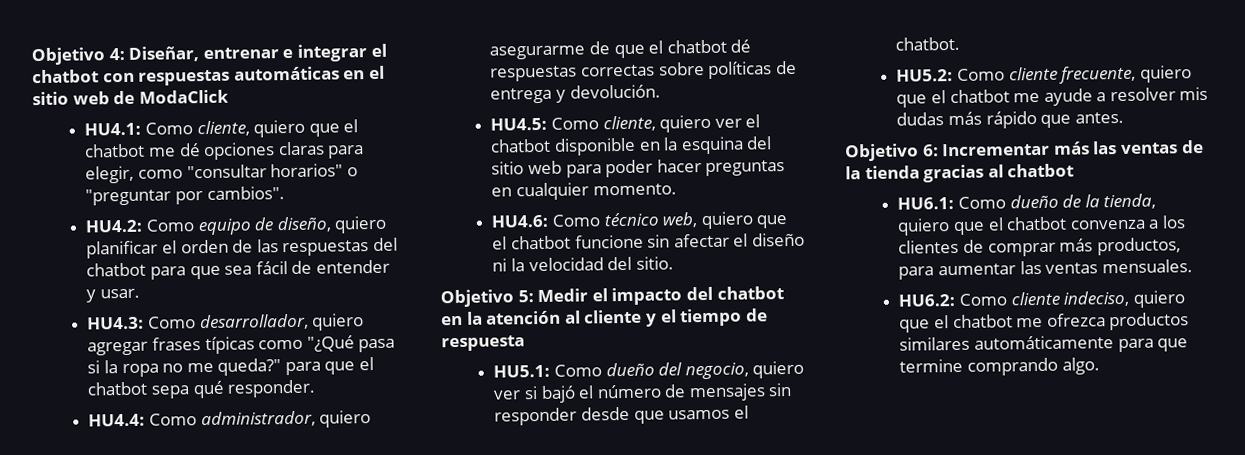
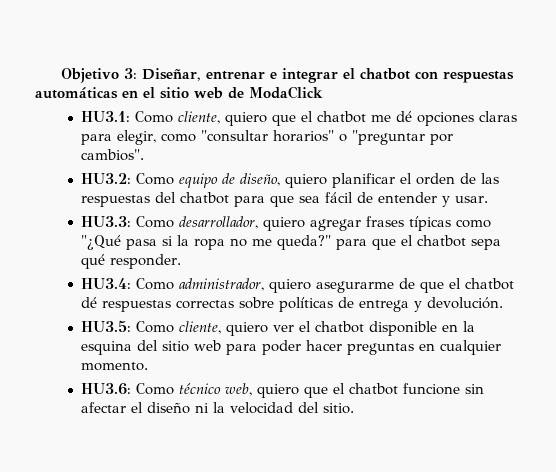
- Objetivo 4: Diseñar, entrenar e integrar el chatbot con respuestas automáticas en el sitio web de ModaClick
+ Objetivo 3: Diseñar, entrenar e integrar el chatbot con respuestas automáticas en el sitio web de ModaClick
- HU4.1: Como cliente, quiero que el chatbot me dé opciones claras para elegir, como "consultar horarios" o "preguntar por cambios".
+ HU3.1: Como cliente, quiero que el chatbot me dé opciones claras para elegir, como "consultar horarios" o "preguntar por cambios".
- HU4.2: Como equipo de diseño, quiero planificar el orden de las respuestas del chatbot para que sea fácil de entender y usar.
+ HU3.2: Como equipo de diseño, quiero planificar el orden de las respuestas del chatbot para que sea fácil de entender y usar.
- HU4.3: Como desarrollador, quiero agregar frases típicas como "¿Qué pasa si la ropa no me queda?" para que el chatbot sepa qué responder.
+ HU3.3: Como desarrollador, quiero agregar frases típicas como "¿Qué pasa si la ropa no me queda?" para que el chatbot sepa qué responder.
- HU4.4: Como administrador, quiero asegurarme de que el chatbot dé respuestas correctas sobre políticas de entrega y devolución.
+ HU3.4: Como administrador, quiero asegurarme de que el chatbot dé respuestas correctas sobre políticas de entrega y devolución.
- HU4.5: Como cliente, quiero ver el chatbot disponible en la esquina del sitio web para poder hacer preguntas en cualquier momento.
+ HU3.5: Como cliente, quiero ver el chatbot disponible en la esquina del sitio web para poder hacer preguntas en cualquier momento.
- HU4.6: Como técnico web, quiero que el chatbot funcione sin afectar el diseño ni la velocidad del sitio.
+ HU3.6: Como técnico web, quiero que el chatbot funcione sin afectar el diseño ni la velocidad del sitio.
- Objetivo 5: Medir el impacto del chatbot en la atención al cliente y el tiempo de respuesta
- HU5.1: Como dueño del negocio, quiero ver si bajó el número de mensajes sin responder desde que usamos el chatbot.
- HU5.2: Como cliente frecuente, quiero que el chatbot me ayude a resolver mis dudas más rápido que antes.
- Objetivo 6: Incrementar más las ventas de la tienda gracias al chatbot
- HU6.1: Como dueño de la tienda, quiero que el chatbot convenza a los clientes de comprar más productos, para aumentar las ventas mensuales.
- HU6.2: Como cliente indeciso, quiero que el chatbot me ofrezca productos similares automáticamente para que termine comprando algo.

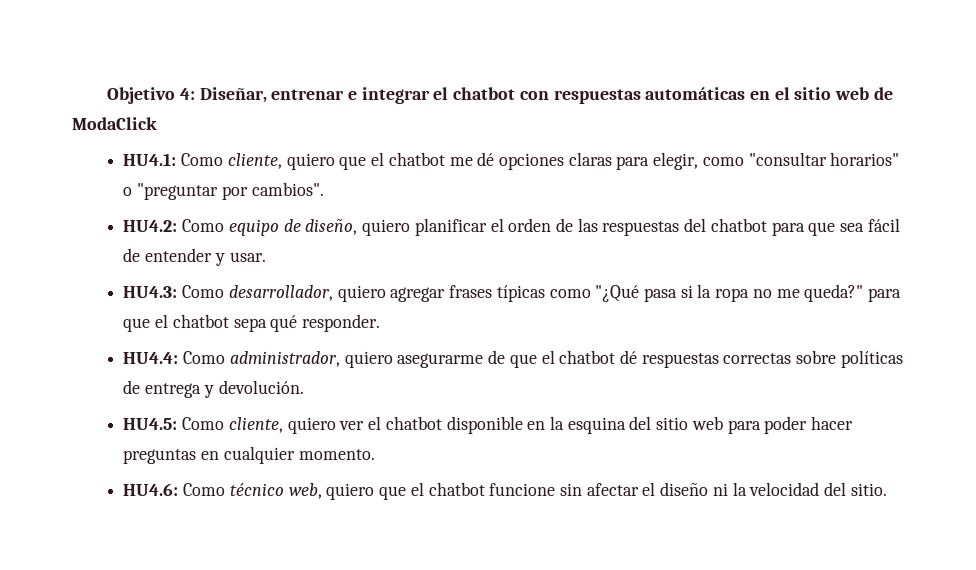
- Objetivo 3: Diseñar, entrenar e integrar el chatbot con respuestas automáticas en el sitio web de ModaClick
+ Objetivo 4: Diseñar, entrenar e integrar el chatbot con respuestas automáticas en el sitio web de ModaClick
- HU3.1: Como cliente, quiero que el chatbot me dé opciones claras para elegir, como "consultar horarios" o "preguntar por cambios".
+ HU4.1: Como cliente, quiero que el chatbot me dé opciones claras para elegir, como "consultar horarios" o "preguntar por cambios".
- HU3.2: Como equipo de diseño, quiero planificar el orden de las respuestas del chatbot para que sea fácil de entender y usar.
+ HU4.2: Como equipo de diseño, quiero planificar el orden de las respuestas del chatbot para que sea fácil de entender y usar.
- HU3.3: Como desarrollador, quiero agregar frases típicas como "¿Qué pasa si la ropa no me queda?" para que el chatbot sepa qué responder.
+ HU4.3: Como desarrollador, quiero agregar frases típicas como "¿Qué pasa si la ropa no me queda?" para que el chatbot sepa qué responder.
- HU3.4: Como administrador, quiero asegurarme de que el chatbot dé respuestas correctas sobre políticas de entrega y devolución.
+ HU4.4: Como administrador, quiero asegurarme de que el chatbot dé respuestas correctas sobre políticas de entrega y devolución.
- HU3.5: Como cliente, quiero ver el chatbot disponible en la esquina del sitio web para poder hacer preguntas en cualquier momento.
+ HU4.5: Como cliente, quiero ver el chatbot disponible en la esquina del sitio web para poder hacer preguntas en cualquier momento.
- HU3.6: Como técnico web, quiero que el chatbot funcione sin afectar el diseño ni la velocidad del sitio.
+ HU4.6: Como técnico web, quiero que el chatbot funcione sin afectar el diseño ni la velocidad del sitio.

